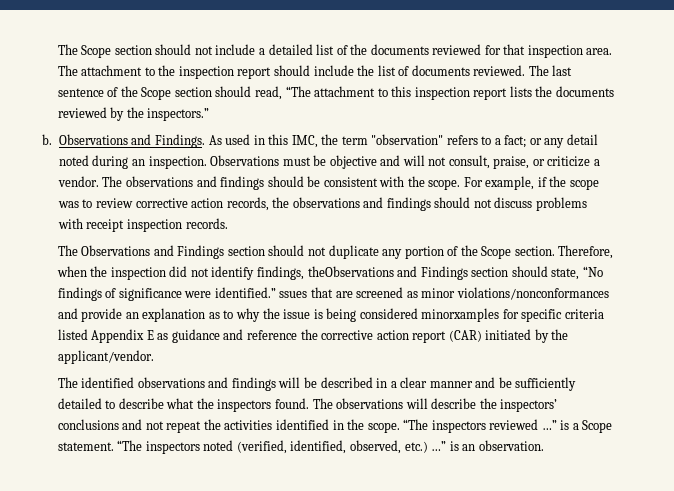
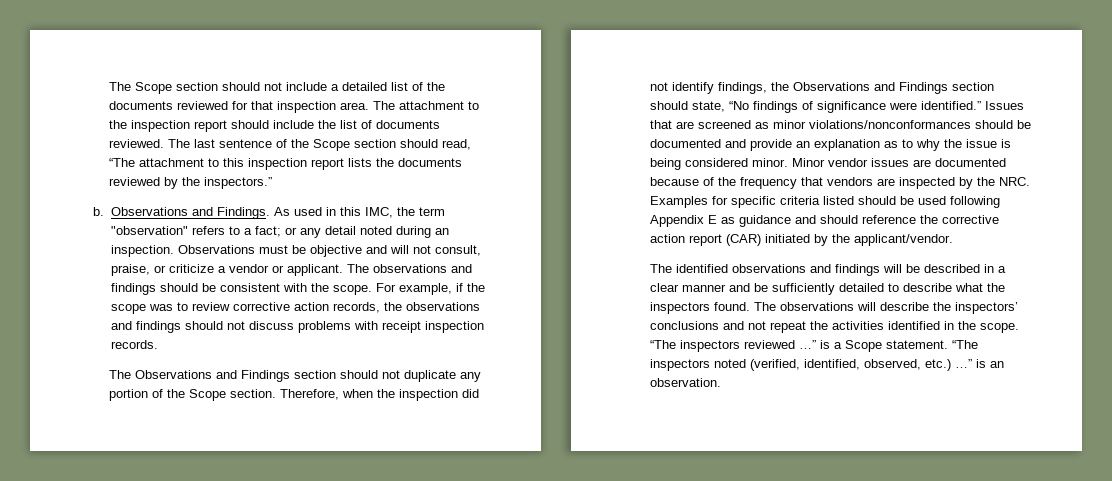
- Observations must be objective and will not consult, praise, or criticize a vendor.
+ Observations must be objective and will not consult, praise, or criticize a vendor or applicant.
- Therefore, when the inspection did not identify findings, theObservations and Findings section should state, “No findings of significance were identified.” ssues that are screened as minor violations/nonconformances and provide an explanation as to why the issue is being considered minorxamples for specific criteria listed Appendix E as guidance and reference the corrective action report (CAR) initiated by the applicant/vendor.
+ Therefore, when the inspection did not identify findings, the Observations and Findings section should state, “No findings of significance were identified.” Issues that are screened as minor violations/nonconformances should be documented and provide an explanation as to why the issue is being considered minor. Minor vendor issues are documented because of the frequency that vendors are inspected by the NRC. Examples for specific criteria listed should be used following Appendix E as guidance and should reference the corrective action report (CAR) initiated by the applicant/vendor.

